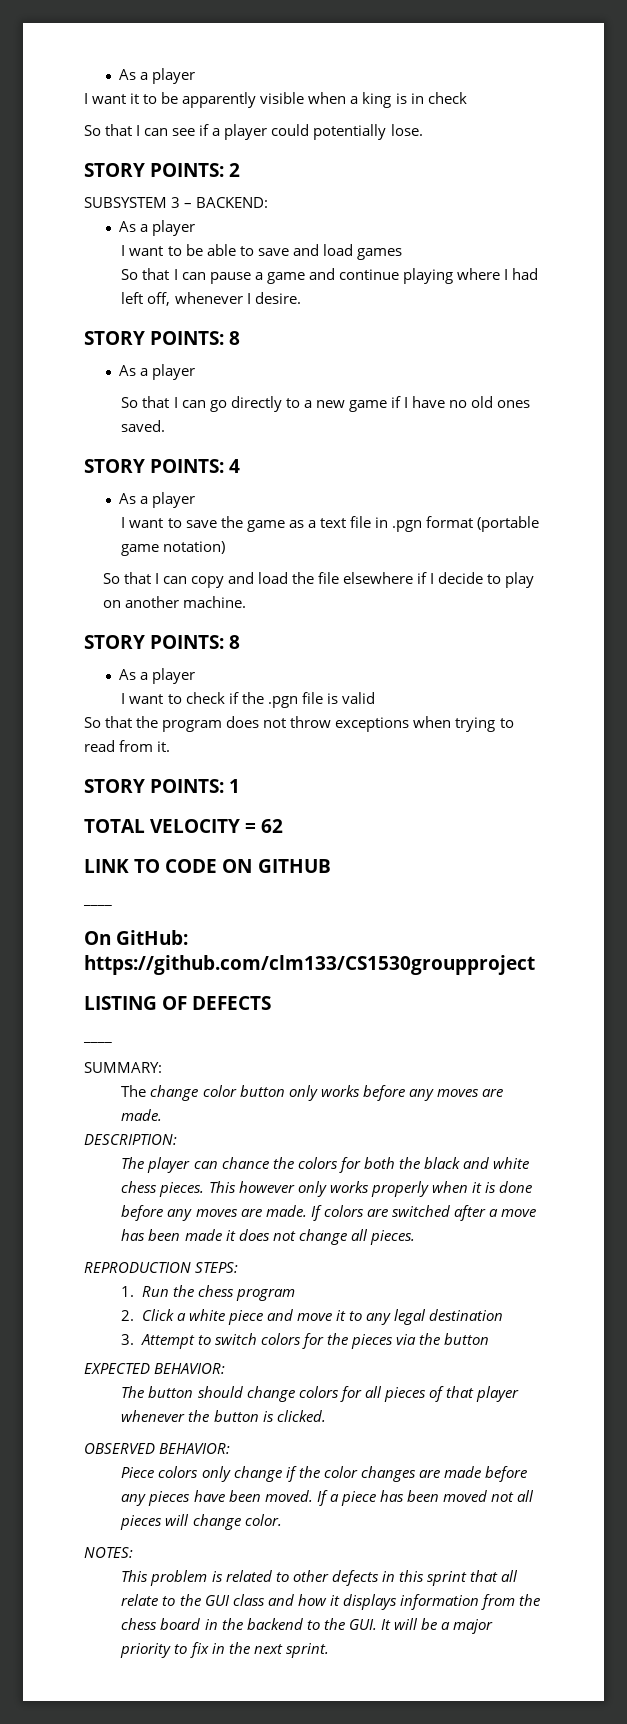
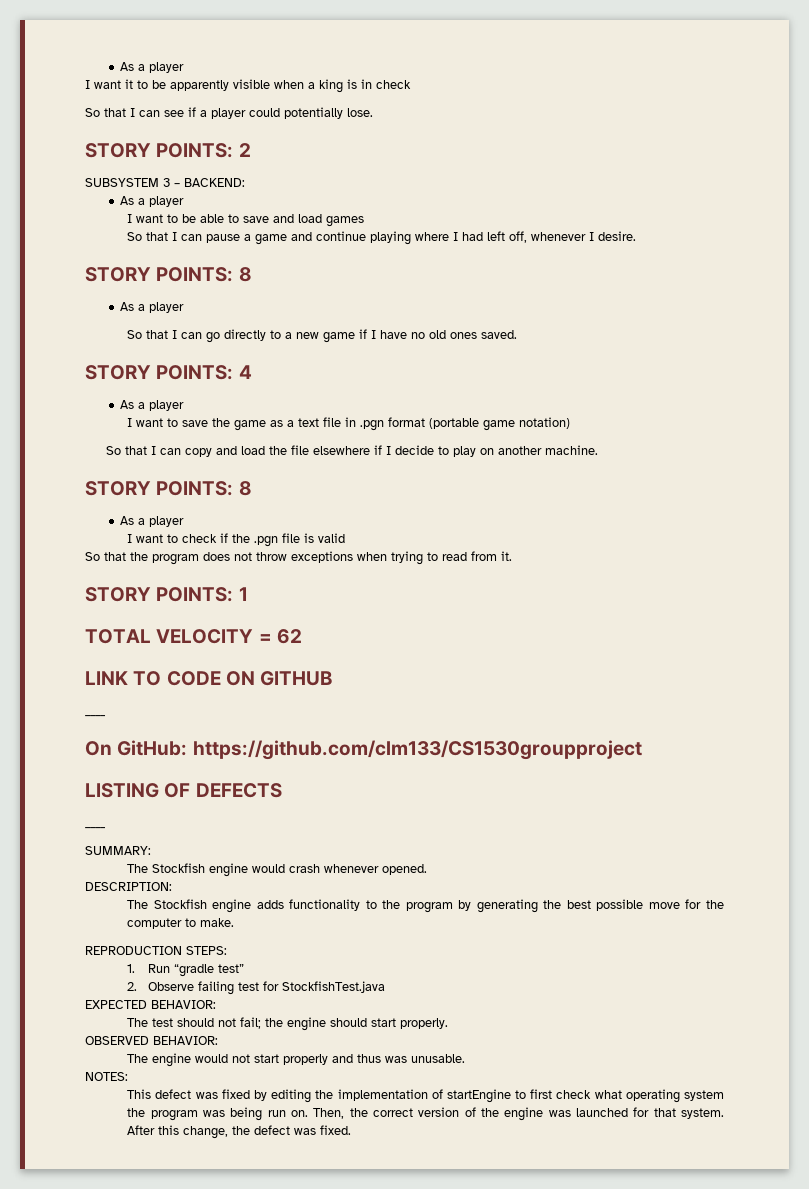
- The change color button only works before any moves are made.
+ The Stockfish engine would crash whenever opened.
  DESCRIPTION:
- The player can chance the colors for both the black and white chess pieces. This however only works properly when it is done before any moves are made. If colors are switched after a move has been made it does not change all pieces.
+ The Stockfish engine adds functionality to the program by generating the best possible move for the computer to make.
  REPRODUCTION STEPS:
- 1. Run the chess program
- 2. Click a white piece and move it to any legal destination
- 3. Attempt to switch colors for the pieces via the button
+ 1. Run “gradle test”
+ 2. Observe failing test for StockfishTest.java
  EXPECTED BEHAVIOR:
- The button should change colors for all pieces of that player whenever the button is clicked.
+ The test should not fail; the engine should start properly.
  OBSERVED BEHAVIOR:
- Piece colors only change if the color changes are made before any pieces have been moved. If a piece has been moved not all pieces will change color.
+ The engine would not start properly and thus was unusable.
  NOTES:
- This problem is related to other defects in this sprint that all relate to the GUI class and how it displays information from the chess board in the backend to the GUI. It will be a major priority to fix in the next sprint.
+ This defect was fixed by editing the implementation of startEngine to first check what operating system the program was being run on. Then, the correct version of the engine was launched for that system. After this change, the defect was fixed.

